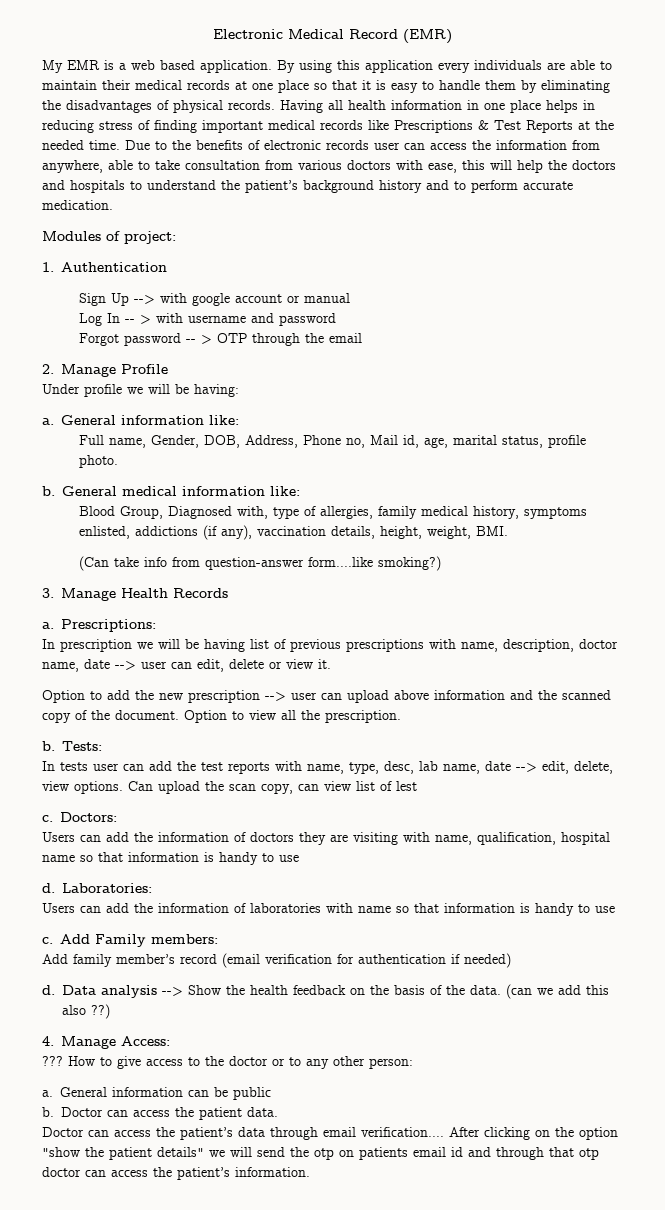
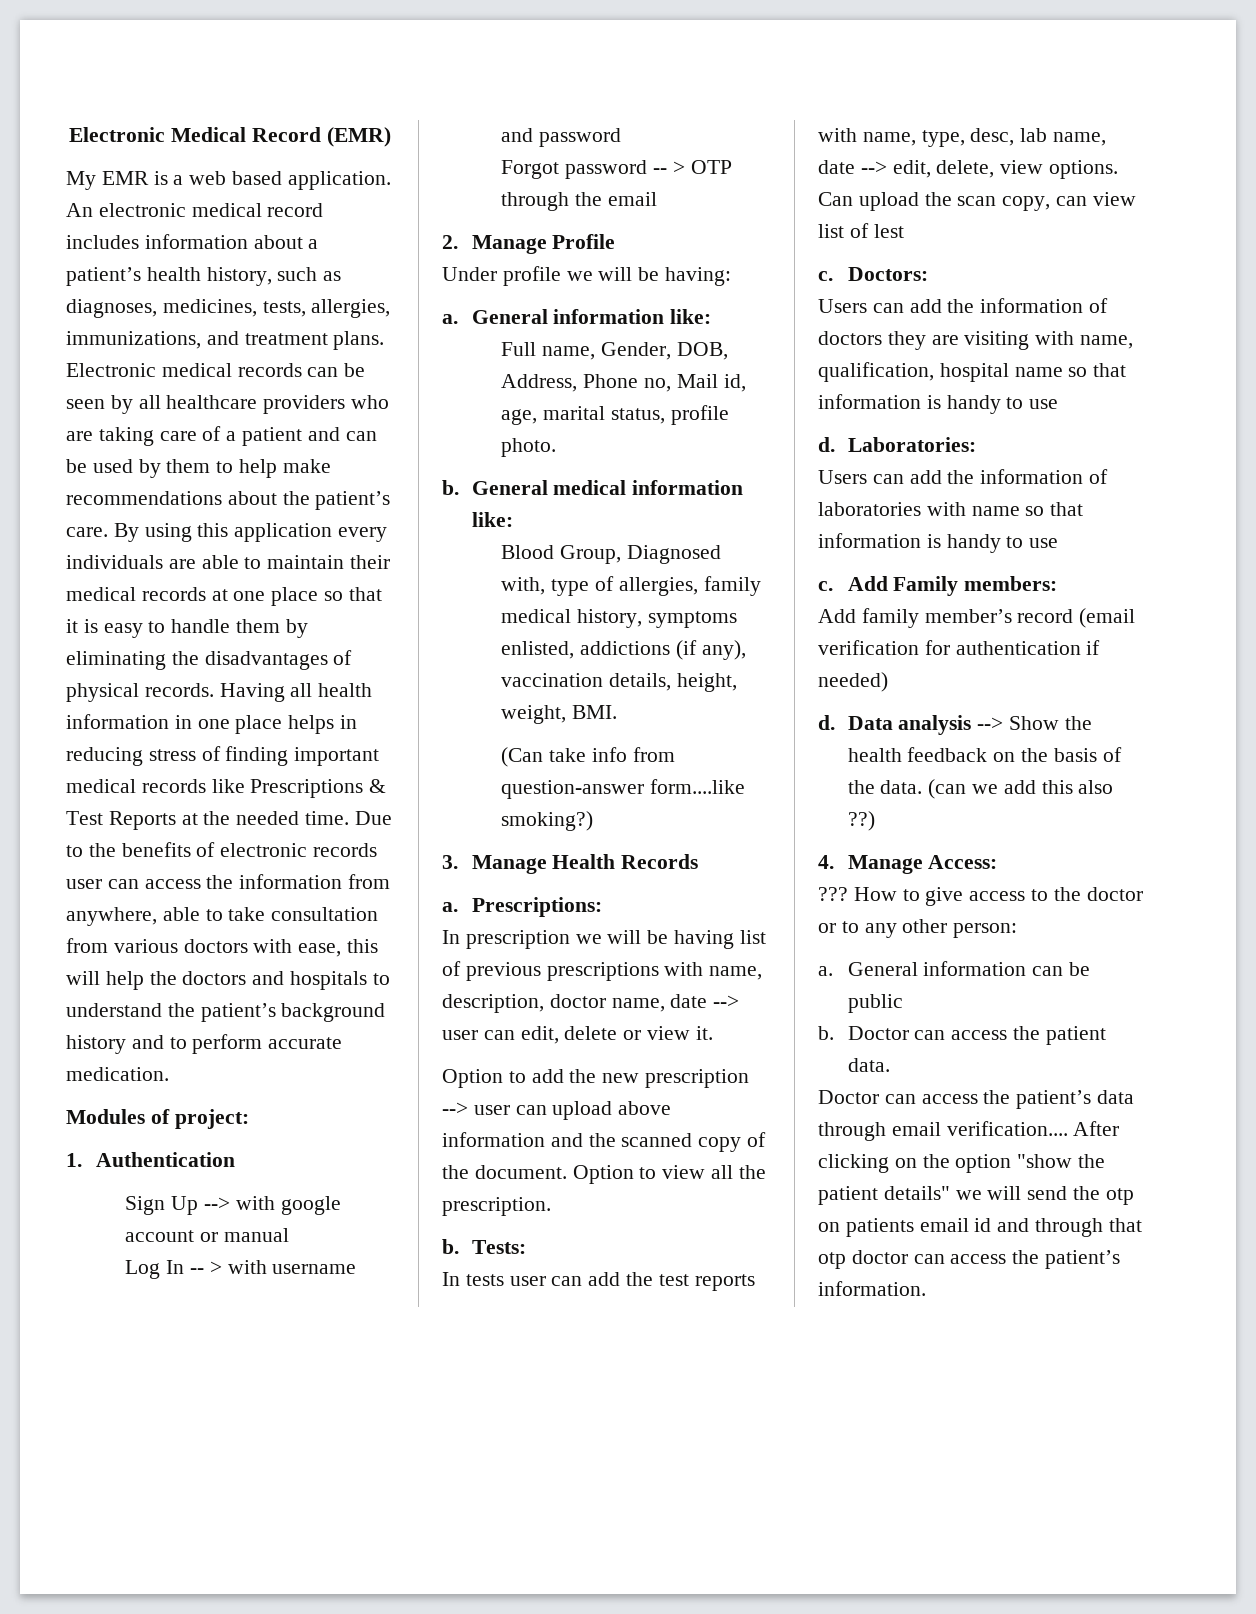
+ An electronic medical record includes information about a patient’s health history, such as diagnoses, medicines, tests, allergies, immunizations, and treatment plans. Electronic medical records can be seen by all healthcare providers who are taking care of a patient and can be used by them to help make recommendations about the patient’s care.

